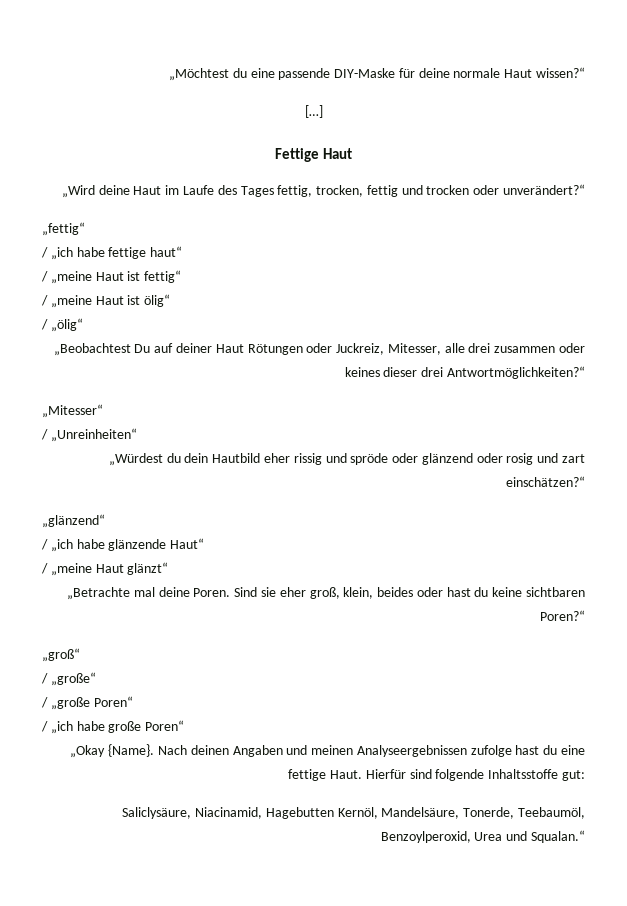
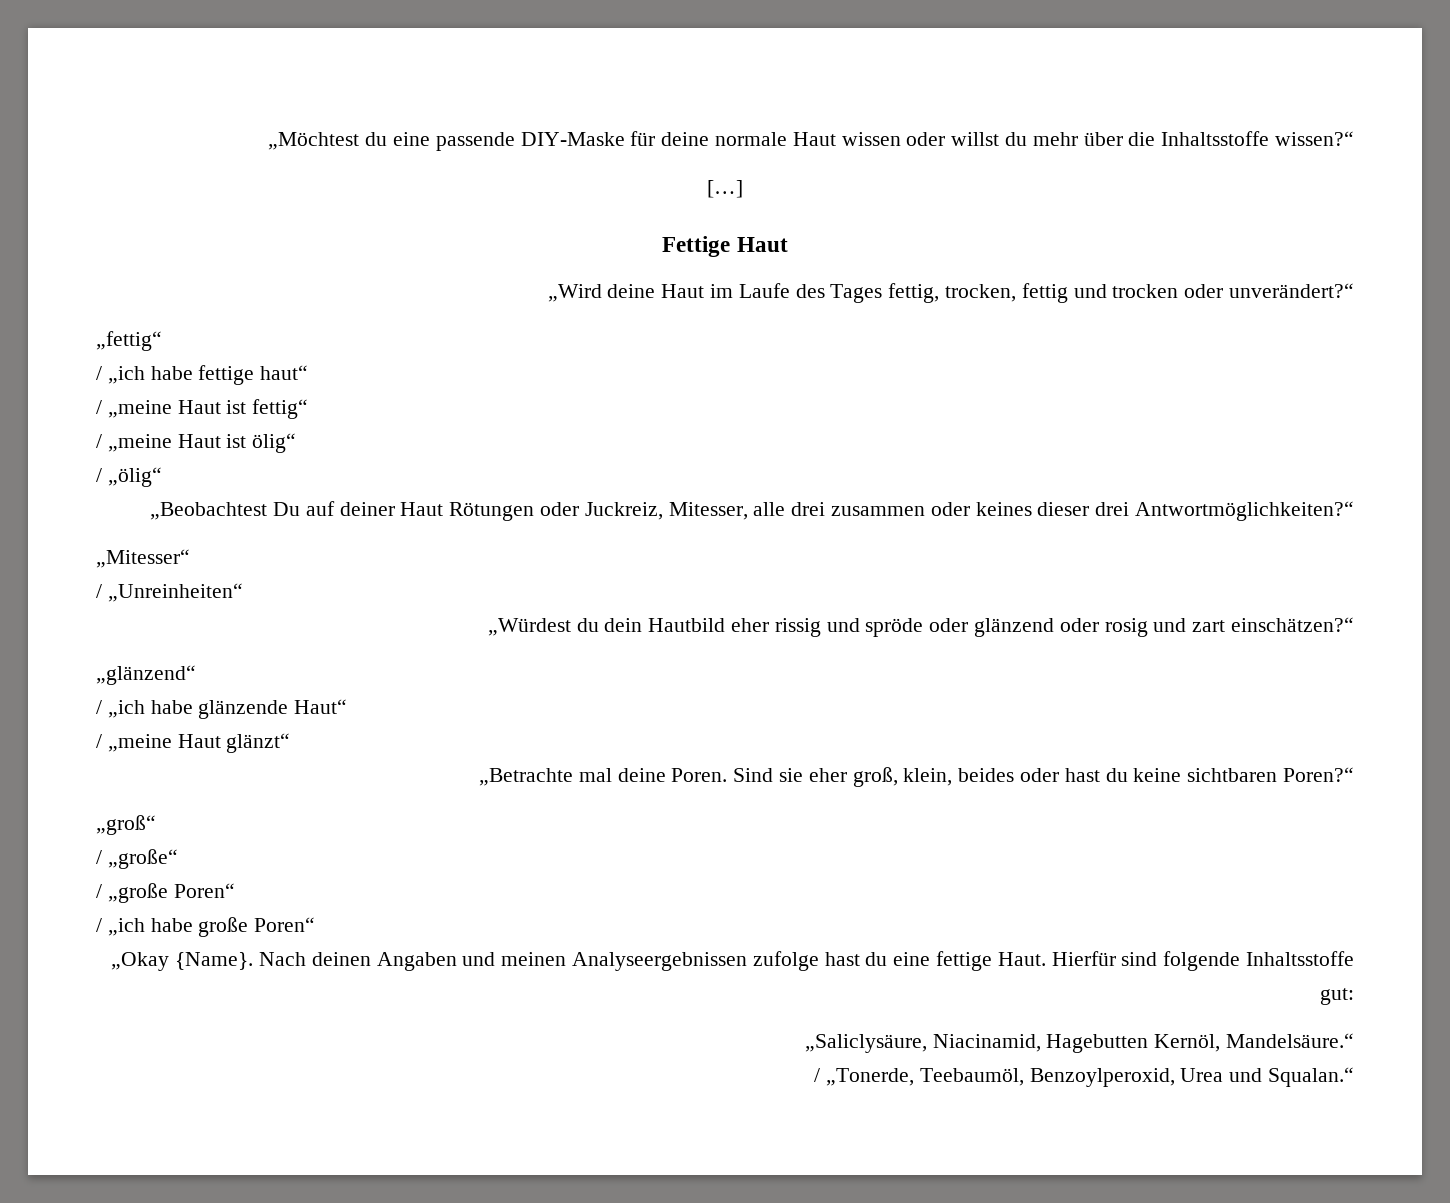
- „Möchtest du eine passende DIY-Maske für deine normale Haut wissen?“
+ „Möchtest du eine passende DIY-Maske für deine normale Haut wissen oder willst du mehr über die Inhaltsstoffe wissen?“
- Saliclysäure, Niacinamid, Hagebutten Kernöl, Mandelsäure, Tonerde, Teebaumöl, Benzoylperoxid, Urea und Squalan.“
+ „Saliclysäure, Niacinamid, Hagebutten Kernöl, Mandelsäure.“
+ / „Tonerde, Teebaumöl, Benzoylperoxid, Urea und Squalan.“

